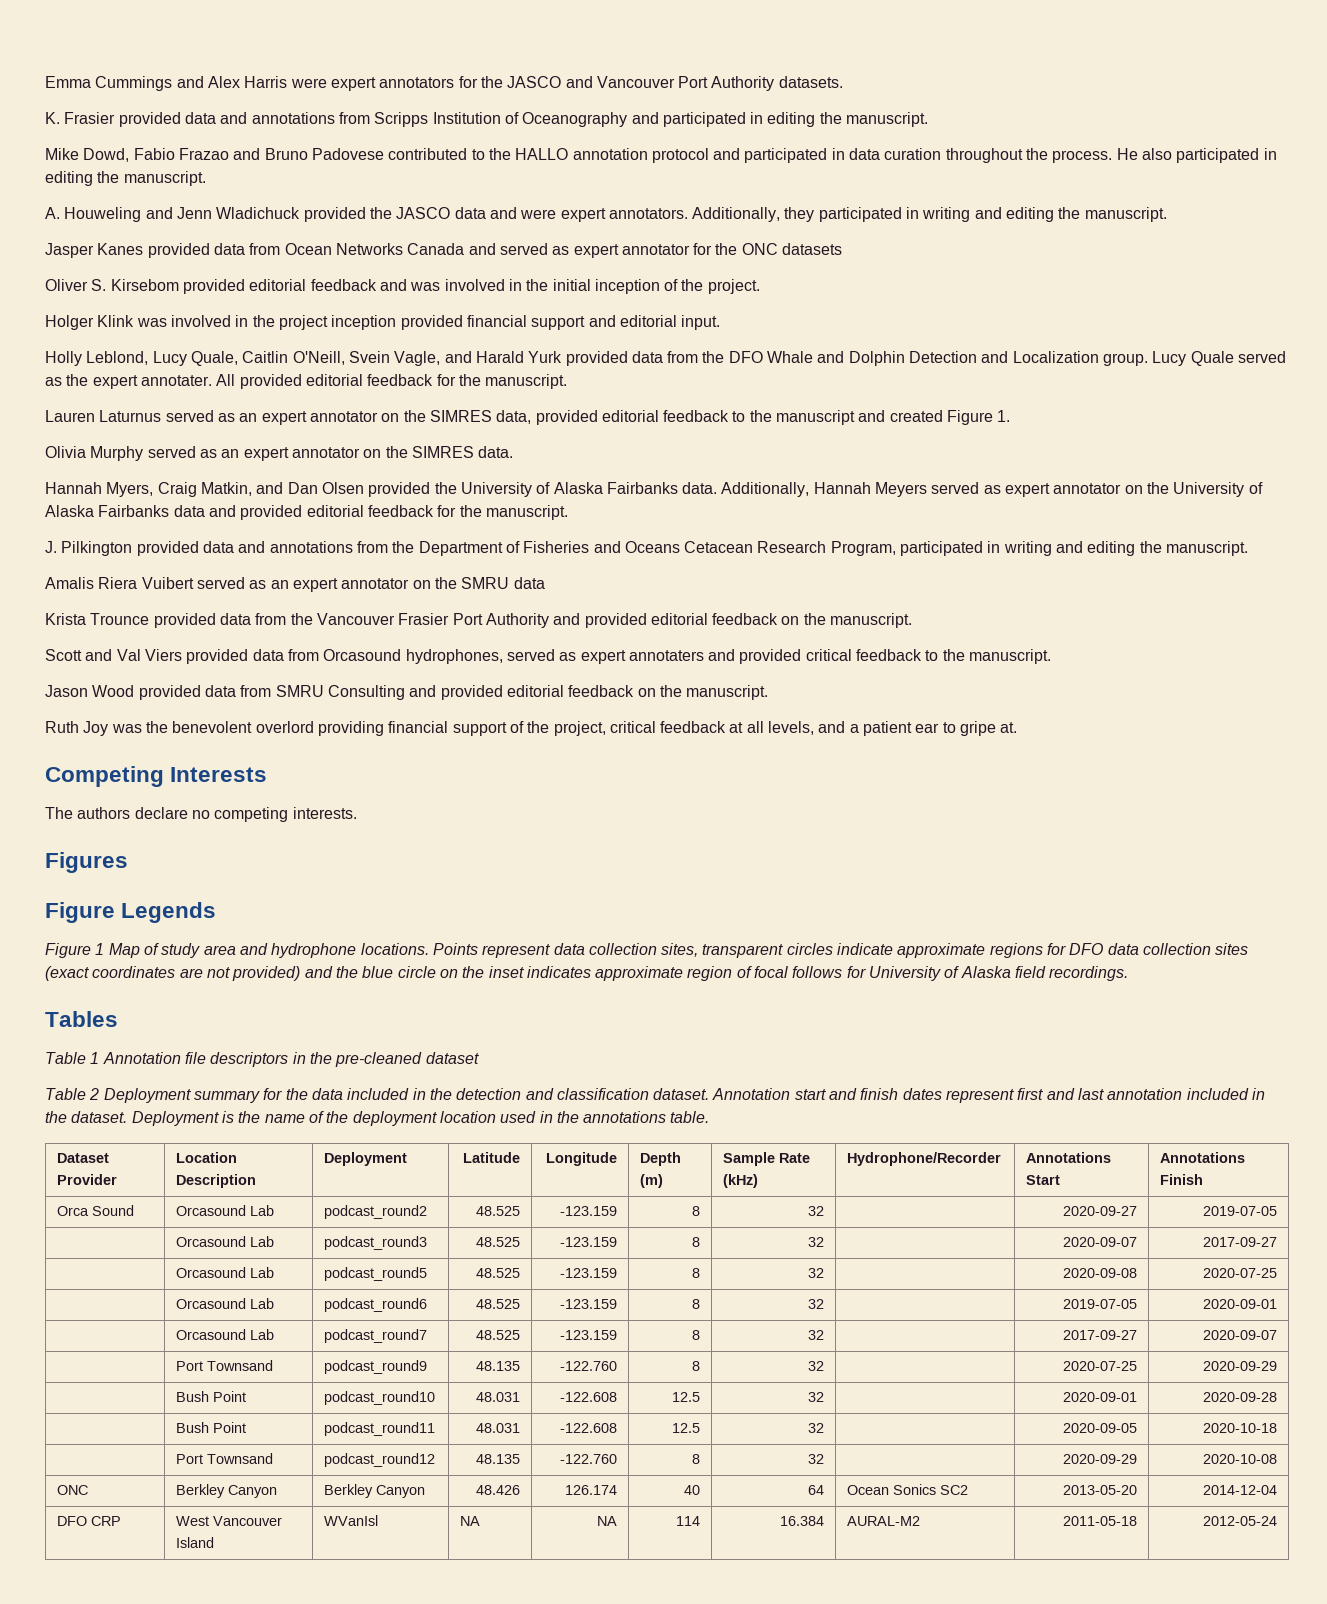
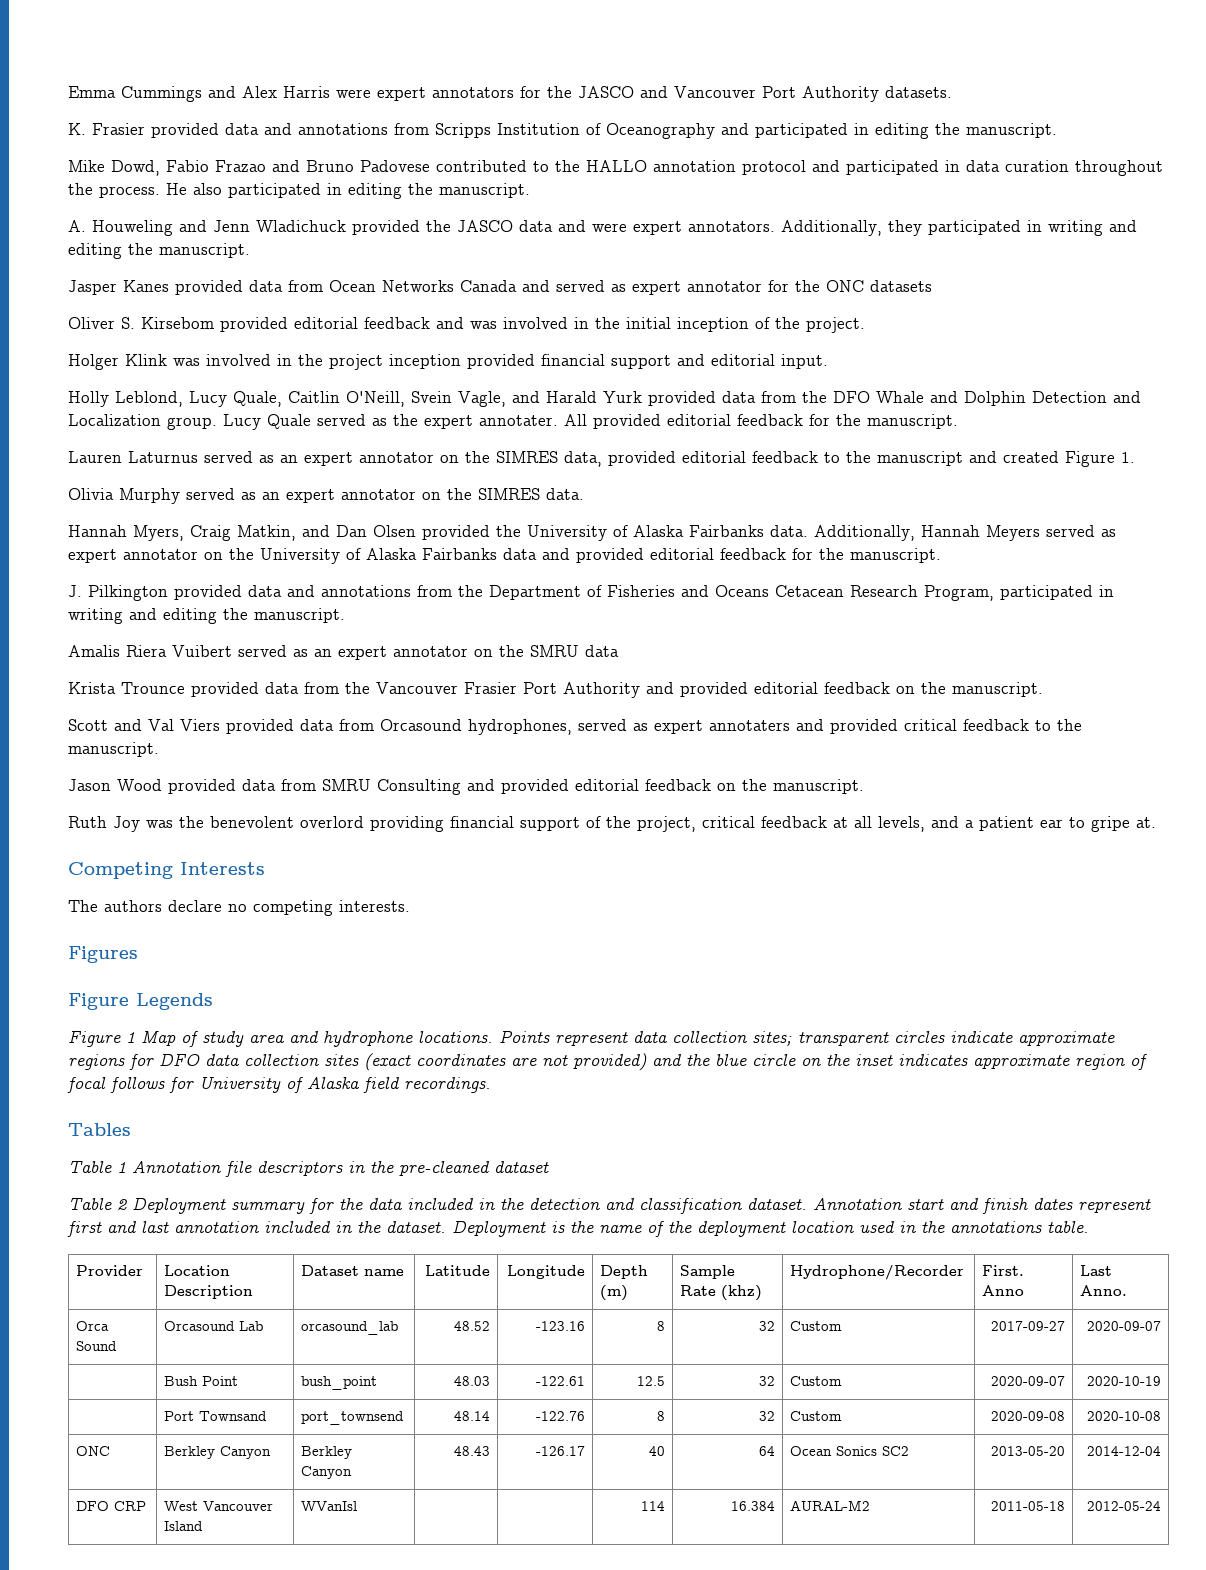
- Points represent data collection sites, transparent circles indicate approximate regions for DFO data collection sites (exact coordinates are not provided) and the blue circle on the inset indicates approximate region of focal follows for University of Alaska field recordings.
+ Points represent data collection sites; transparent circles indicate approximate regions for DFO data collection sites (exact coordinates are not provided) and the blue circle on the inset indicates approximate region of focal follows for University of Alaska field recordings.
- Dataset Provider | Location Description | Deployment | Latitude | Longitude | Depth (m) | Sample Rate (kHz) | Hydrophone/Recorder | Annotations Start | Annotations Finish
+ Provider | Location Description | Dataset name | Latitude | Longitude | Depth (m) | Sample Rate (khz) | Hydrophone/Recorder | First. Anno | Last Anno.
- Orca Sound | Orcasound Lab | podcast_round2 | 48.525 | -123.159 | 8 | 32 | | 2020-09-27 | 2019-07-05
- | Orcasound Lab | podcast_round3 | 48.525 | -123.159 | 8 | 32 | | 2020-09-07 | 2017-09-27
- | Orcasound Lab | podcast_round5 | 48.525 | -123.159 | 8 | 32 | | 2020-09-08 | 2020-07-25
- | Orcasound Lab | podcast_round6 | 48.525 | -123.159 | 8 | 32 | | 2019-07-05 | 2020-09-01
- | Orcasound Lab | podcast_round7 | 48.525 | -123.159 | 8 | 32 | | 2017-09-27 | 2020-09-07
- | Port Townsand | podcast_round9 | 48.135 | -122.760 | 8 | 32 | | 2020-07-25 | 2020-09-29
- | Bush Point | podcast_round10 | 48.031 | -122.608 | 12.5 | 32 | | 2020-09-01 | 2020-09-28
- | Bush Point | podcast_round11 | 48.031 | -122.608 | 12.5 | 32 | | 2020-09-05 | 2020-10-18
- | Port Townsand | podcast_round12 | 48.135 | -122.760 | 8 | 32 | | 2020-09-29 | 2020-10-08
+ Orca Sound | Orcasound Lab | orcasound_lab | 48.52 | -123.16 | 8 | 32 | Custom | 2017-09-27 | 2020-09-07
+ | Bush Point | bush_point | 48.03 | -122.61 | 12.5 | 32 | Custom | 2020-09-07 | 2020-10-19
+ | Port Townsand | port_townsend | 48.14 | -122.76 | 8 | 32 | Custom | 2020-09-08 | 2020-10-08
- ONC | Berkley Canyon | Berkley Canyon | 48.426 | 126.174 | 40 | 64 | Ocean Sonics SC2 | 2013-05-20 | 2014-12-04
+ ONC | Berkley Canyon | Berkley Canyon | 48.43 | -126.17 | 40 | 64 | Ocean Sonics SC2 | 2013-05-20 | 2014-12-04
- DFO CRP | West Vancouver Island | WVanIsl | NA | NA | 114 | 16.384 | AURAL-M2 | 2011-05-18 | 2012-05-24
+ DFO CRP | West Vancouver Island | WVanIsl | | | 114 | 16.384 | AURAL-M2 | 2011-05-18 | 2012-05-24

